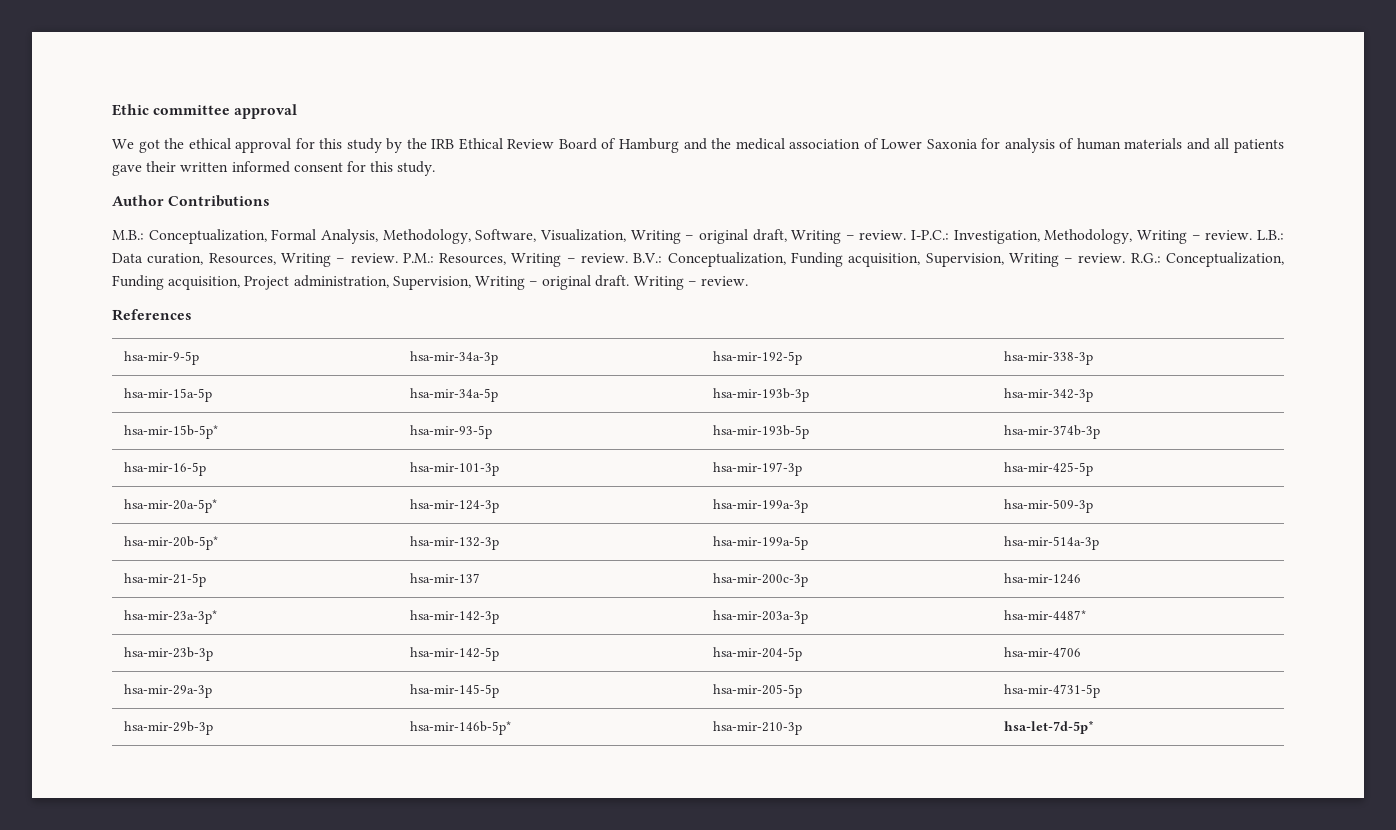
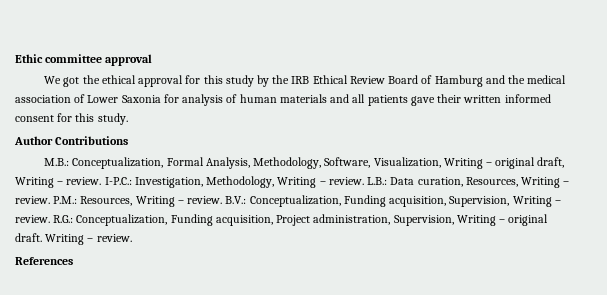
- hsa-mir-9-5p | hsa-mir-34a-3p | hsa-mir-192-5p | hsa-mir-338-3p
- hsa-mir-15a-5p | hsa-mir-34a-5p | hsa-mir-193b-3p | hsa-mir-342-3p
- hsa-mir-15b-5p* | hsa-mir-93-5p | hsa-mir-193b-5p | hsa-mir-374b-3p
- hsa-mir-16-5p | hsa-mir-101-3p | hsa-mir-197-3p | hsa-mir-425-5p
- hsa-mir-20a-5p* | hsa-mir-124-3p | hsa-mir-199a-3p | hsa-mir-509-3p
- hsa-mir-20b-5p* | hsa-mir-132-3p | hsa-mir-199a-5p | hsa-mir-514a-3p
- hsa-mir-21-5p | hsa-mir-137 | hsa-mir-200c-3p | hsa-mir-1246
- hsa-mir-23a-3p* | hsa-mir-142-3p | hsa-mir-203a-3p | hsa-mir-4487*
- hsa-mir-23b-3p | hsa-mir-142-5p | hsa-mir-204-5p | hsa-mir-4706
- hsa-mir-29a-3p | hsa-mir-145-5p | hsa-mir-205-5p | hsa-mir-4731-5p
- hsa-mir-29b-3p | hsa-mir-146b-5p* | hsa-mir-210-3p | hsa-let-7d-5p*

